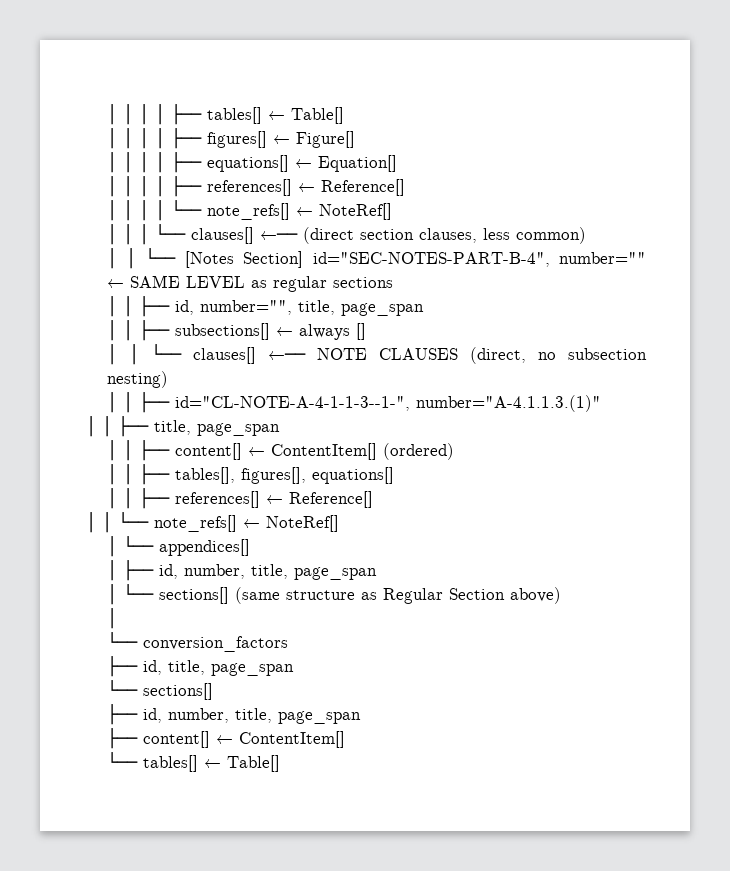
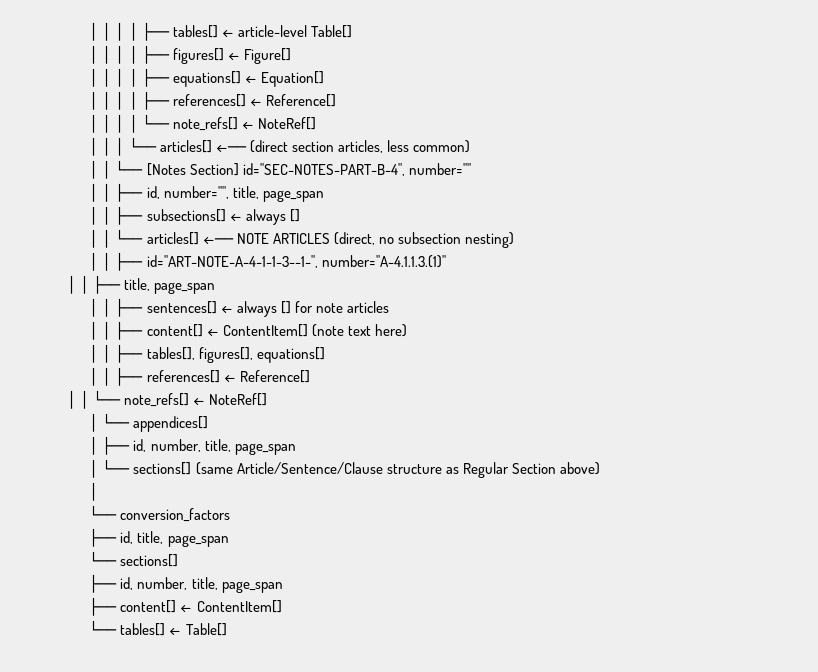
- │ │ │ │ ├── tables[] ← Table[]
+ │ │ │ │ ├── tables[] ← article-level Table[]
- │ │ │ └── clauses[] ←── (direct section clauses, less common)
+ │ │ │ └── articles[] ←── (direct section articles, less common)
- │ │ └── [Notes Section] id="SEC-NOTES-PART-B-4", number="" ← SAME LEVEL as regular sections
+ │ │ └── [Notes Section] id="SEC-NOTES-PART-B-4", number=""
- │ │ └── clauses[] ←── NOTE CLAUSES (direct, no subsection nesting)
+ │ │ └── articles[] ←── NOTE ARTICLES (direct, no subsection nesting)
- │ │ ├── id="CL-NOTE-A-4-1-1-3--1-", number="A-4.1.1.3.(1)"
+ │ │ ├── id="ART-NOTE-A-4-1-1-3--1-", number="A-4.1.1.3.(1)"
+ │ │ ├── sentences[] ← always [] for note articles
- │ │ ├── content[] ← ContentItem[] (ordered)
+ │ │ ├── content[] ← ContentItem[] (note text here)
- │ └── sections[] (same structure as Regular Section above)
+ │ └── sections[] (same Article/Sentence/Clause structure as Regular Section above)

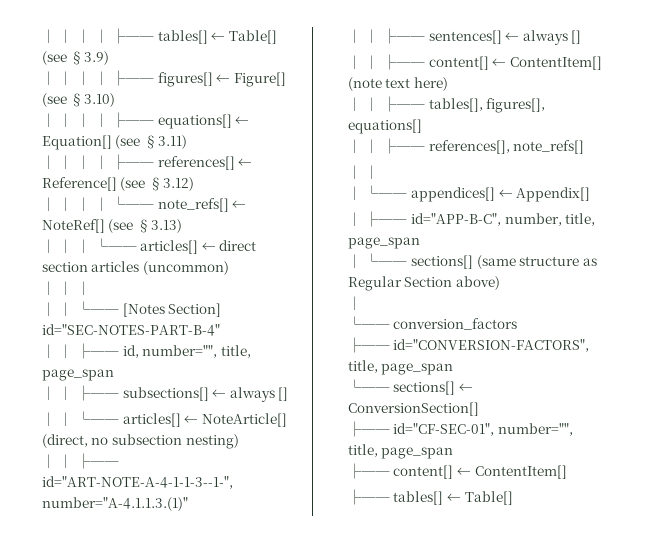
- │ │ │ │ ├── tables[] ← article-level Table[]
+ │ │ │ │ ├── tables[] ← Table[] (see §3.9)
- │ │ │ │ ├── figures[] ← Figure[]
+ │ │ │ │ ├── figures[] ← Figure[] (see §3.10)
- │ │ │ │ ├── equations[] ← Equation[]
+ │ │ │ │ ├── equations[] ← Equation[] (see §3.11)
- │ │ │ │ ├── references[] ← Reference[]
+ │ │ │ │ ├── references[] ← Reference[] (see §3.12)
- │ │ │ │ └── note_refs[] ← NoteRef[]
+ │ │ │ │ └── note_refs[] ← NoteRef[] (see §3.13)
- │ │ │ └── articles[] ←── (direct section articles, less common)
+ │ │ │ └── articles[] ← direct section articles (uncommon)
+ │ │ │
- │ │ └── [Notes Section] id="SEC-NOTES-PART-B-4", number=""
+ │ │ └── [Notes Section] id="SEC-NOTES-PART-B-4"
- │ │ └── articles[] ←── NOTE ARTICLES (direct, no subsection nesting)
+ │ │ └── articles[] ← NoteArticle[] (direct, no subsection nesting)
- │ │ ├── title, page_span
- │ │ ├── sentences[] ← always [] for note articles
+ │ │ ├── sentences[] ← always []
  │ │ ├── tables[], figures[], equations[]
- │ │ ├── references[] ← Reference[]
- │ │ └── note_refs[] ← NoteRef[]
+ │ │ ├── references[], note_refs[]
+ │ │
- │ └── appendices[]
- │ ├── id, number, title, page_span
+ │ └── appendices[] ← Appendix[]
+ │ ├── id="APP-B-C", number, title, page_span
- │ └── sections[] (same Article/Sentence/Clause structure as Regular Section above)
+ │ └── sections[] (same structure as Regular Section above)
- ├── id, title, page_span
- └── sections[]
- ├── id, number, title, page_span
+ ├── id="CONVERSION-FACTORS", title, page_span
+ └── sections[] ← ConversionSection[]
+ ├── id="CF-SEC-01", number="", title, page_span
  ├── content[] ← ContentItem[]
- └── tables[] ← Table[]
+ ├── tables[] ← Table[]

